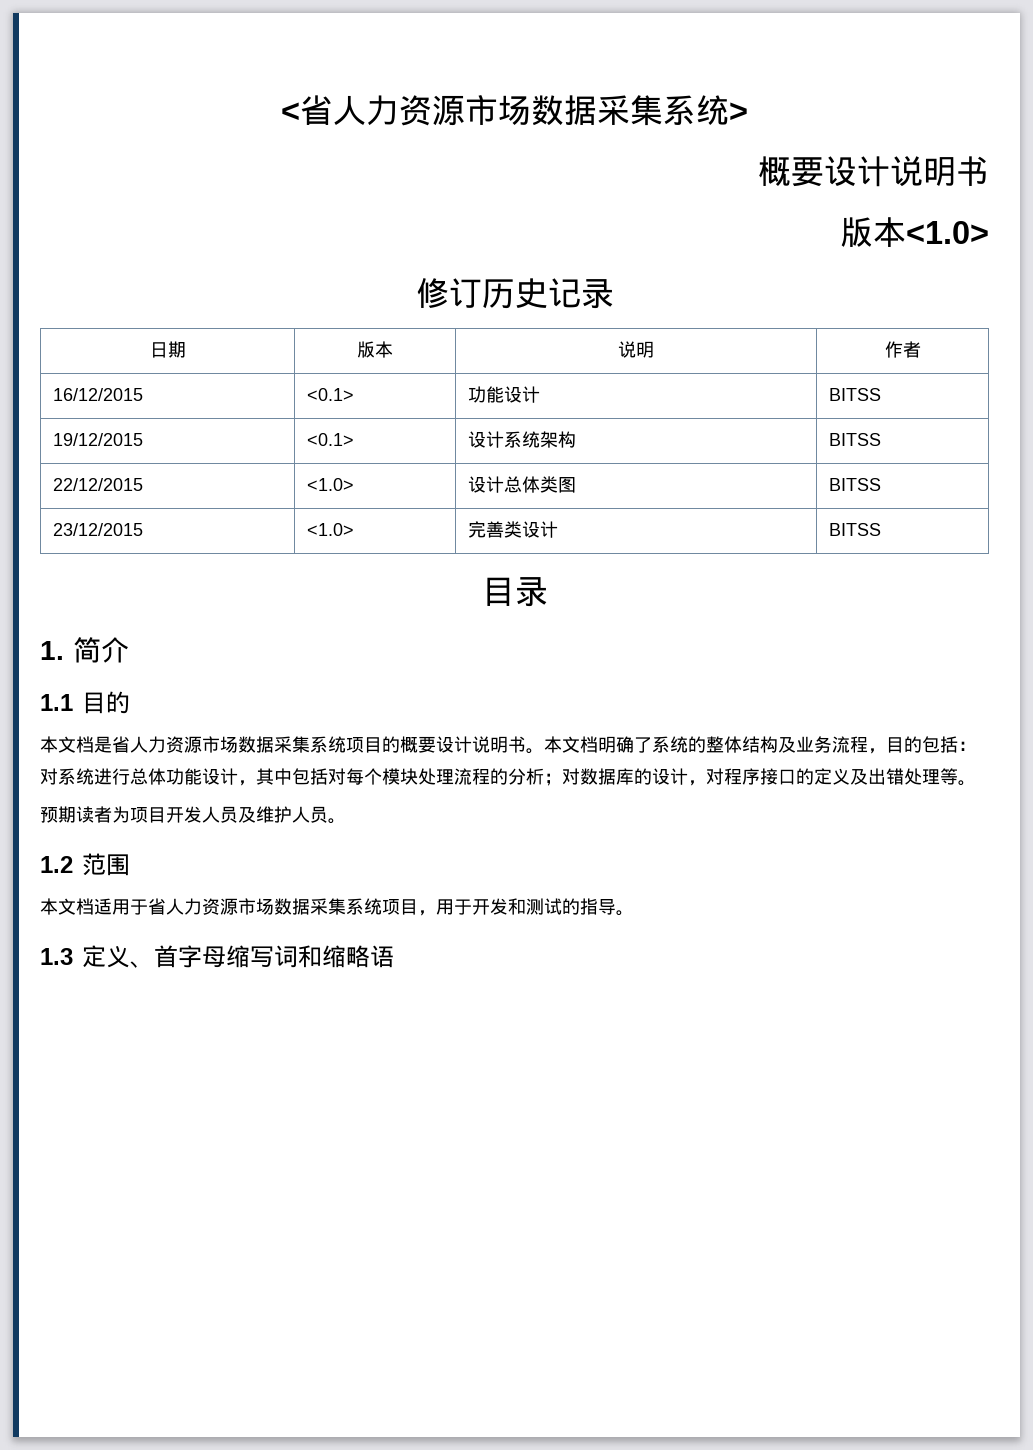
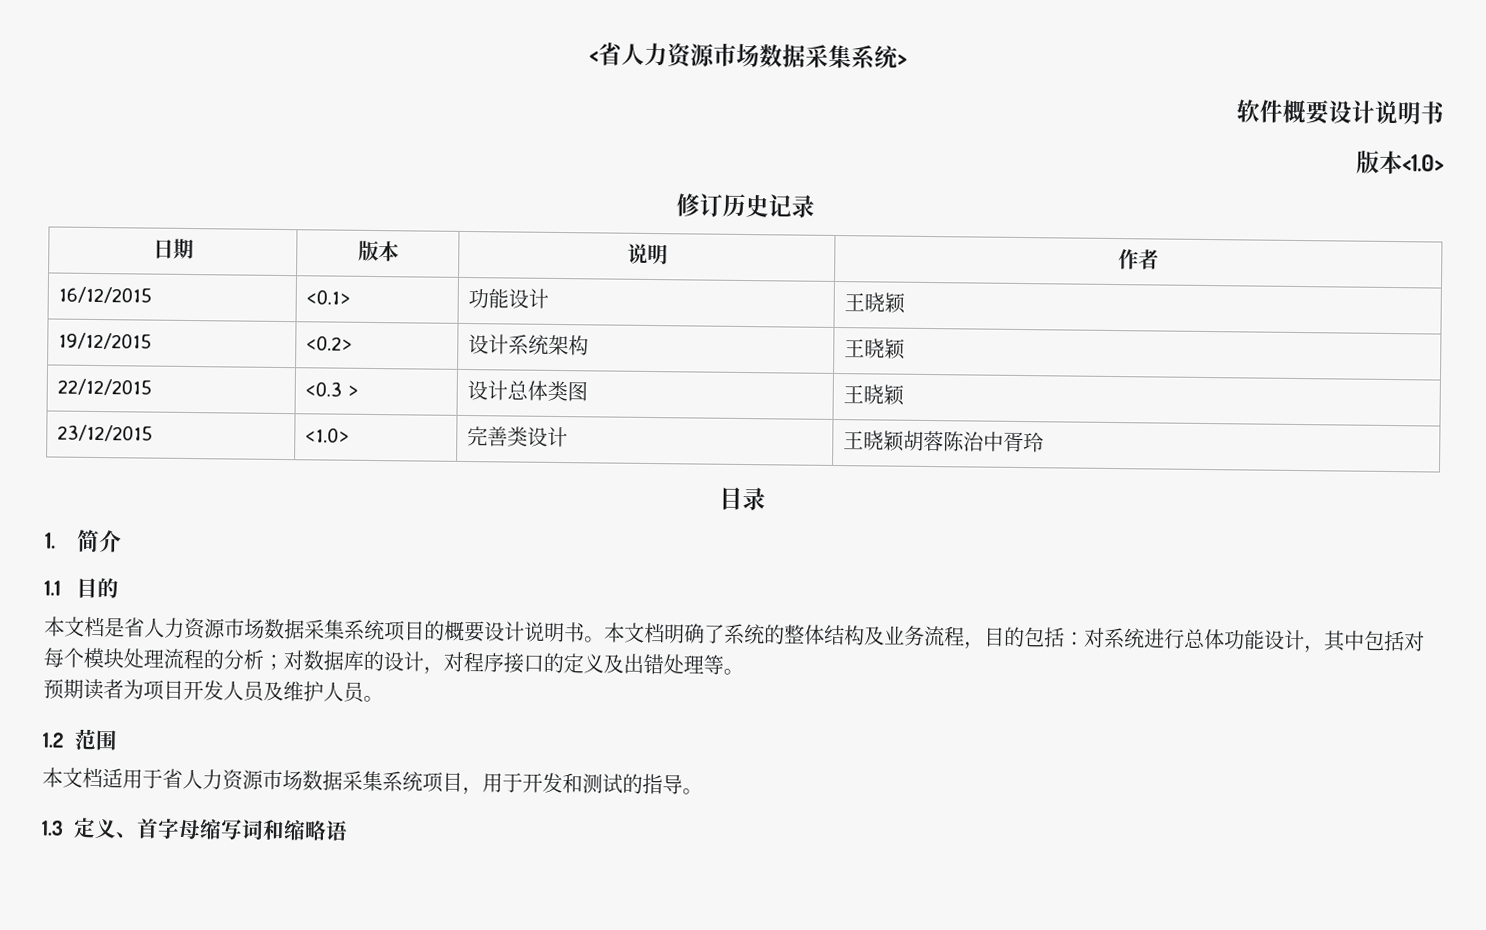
  <省人力资源市场数据采集系统>
- 概要设计说明书
+ 软件概要设计说明书
- 16/12/2015 | <0.1> | 功能设计 | BITSS
+ 16/12/2015 | <0.1> | 功能设计 | 王晓颖
- 19/12/2015 | <0.1> | 设计系统架构 | BITSS
+ 19/12/2015 | <0.2> | 设计系统架构 | 王晓颖
- 22/12/2015 | <1.0> | 设计总体类图 | BITSS
+ 22/12/2015 | <0.3 > | 设计总体类图 | 王晓颖
- 23/12/2015 | <1.0> | 完善类设计 | BITSS
+ 23/12/2015 | <1.0> | 完善类设计 | 王晓颖胡蓉陈治中胥玲

